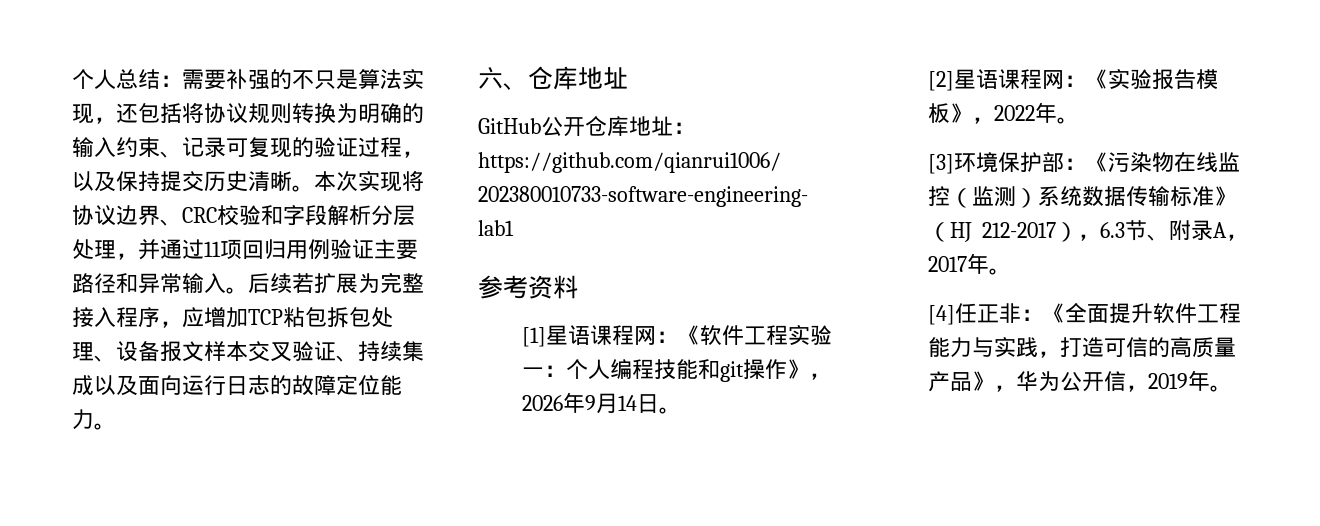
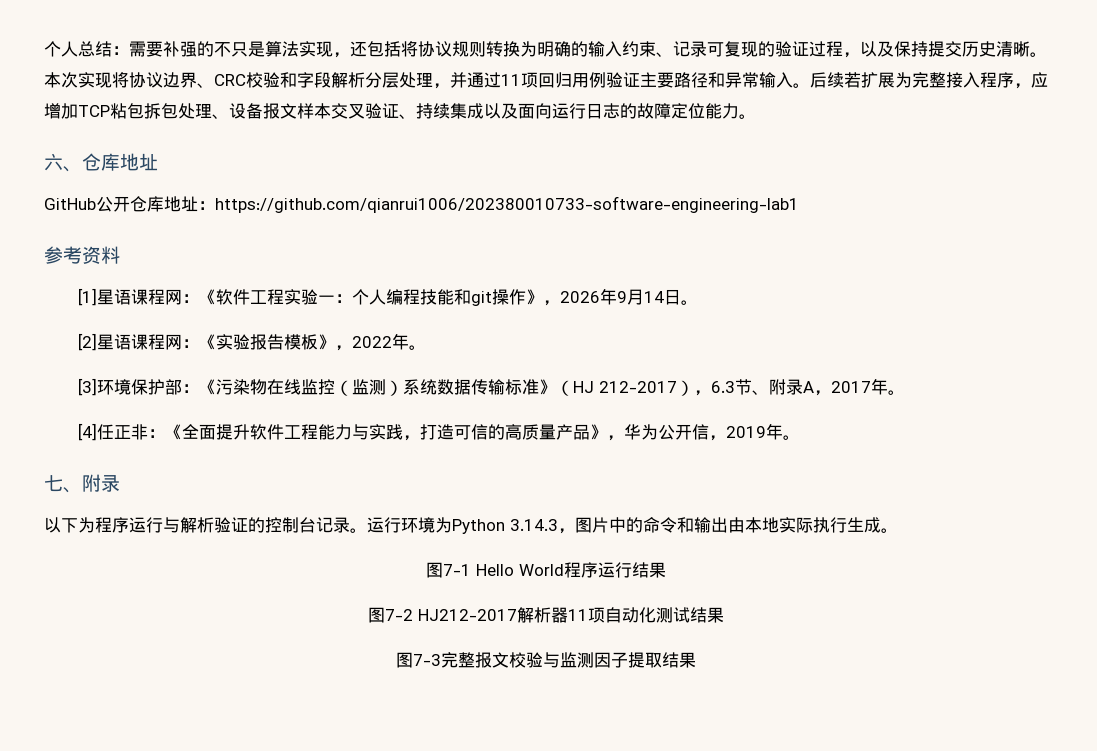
+ 七、附录
+ 以下为程序运行与解析验证的控制台记录。运行环境为Python 3.14.3，图片中的命令和输出由本地实际执行生成。
+ 图7-1 Hello World程序运行结果
+ 图7-2 HJ212-2017解析器11项自动化测试结果
+ 图7-3完整报文校验与监测因子提取结果

